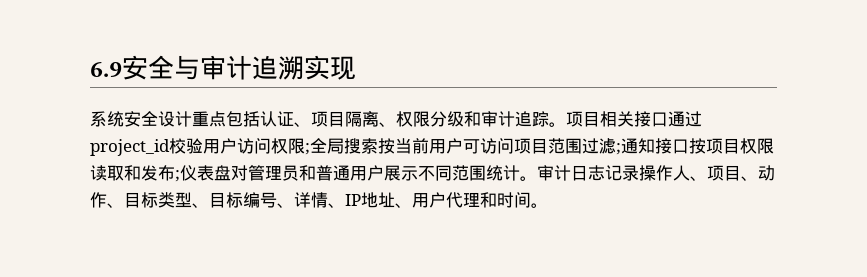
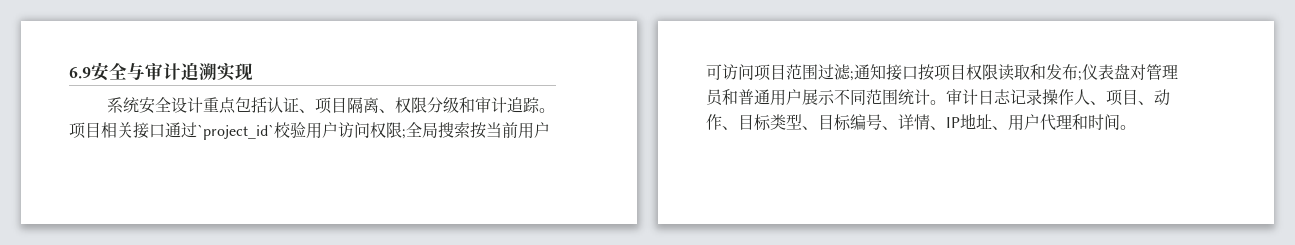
- 项目相关接口通过project_id校验用户访问权限;全局搜索按当前用户可访问项目范围过滤;通知接口按项目权限读取和发布;仪表盘对管理员和普通用户展示不同范围统计。
+ 项目相关接口通过`project_id`校验用户访问权限;全局搜索按当前用户可访问项目范围过滤;通知接口按项目权限读取和发布;仪表盘对管理员和普通用户展示不同范围统计。

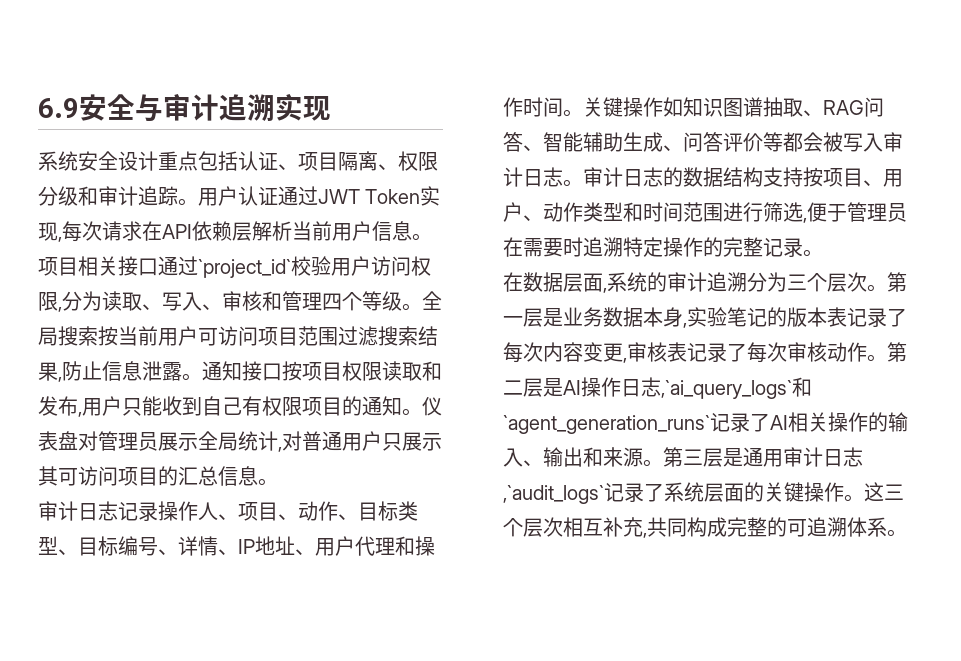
+ 用户认证通过JWT Token实现,每次请求在API依赖层解析当前用户信息。
- 项目相关接口通过`project_id`校验用户访问权限;全局搜索按当前用户可访问项目范围过滤;通知接口按项目权限读取和发布;仪表盘对管理员和普通用户展示不同范围统计。审计日志记录操作人、项目、动作、目标类型、目标编号、详情、IP地址、用户代理和时间。
+ 项目相关接口通过`project_id`校验用户访问权限,分为读取、写入、审核和管理四个等级。全局搜索按当前用户可访问项目范围过滤搜索结果,防止信息泄露。通知接口按项目权限读取和发布,用户只能收到自己有权限项目的通知。仪表盘对管理员展示全局统计,对普通用户只展示其可访问项目的汇总信息。
+ 审计日志记录操作人、项目、动作、目标类型、目标编号、详情、IP地址、用户代理和操作时间。关键操作如知识图谱抽取、RAG问答、智能辅助生成、问答评价等都会被写入审计日志。审计日志的数据结构支持按项目、用户、动作类型和时间范围进行筛选,便于管理员在需要时追溯特定操作的完整记录。
+ 在数据层面,系统的审计追溯分为三个层次。第一层是业务数据本身,实验笔记的版本表记录了每次内容变更,审核表记录了每次审核动作。第二层是AI操作日志,`ai_query_logs`和`agent_generation_runs`记录了AI相关操作的输入、输出和来源。第三层是通用审计日志,`audit_logs`记录了系统层面的关键操作。这三个层次相互补充,共同构成完整的可追溯体系。

